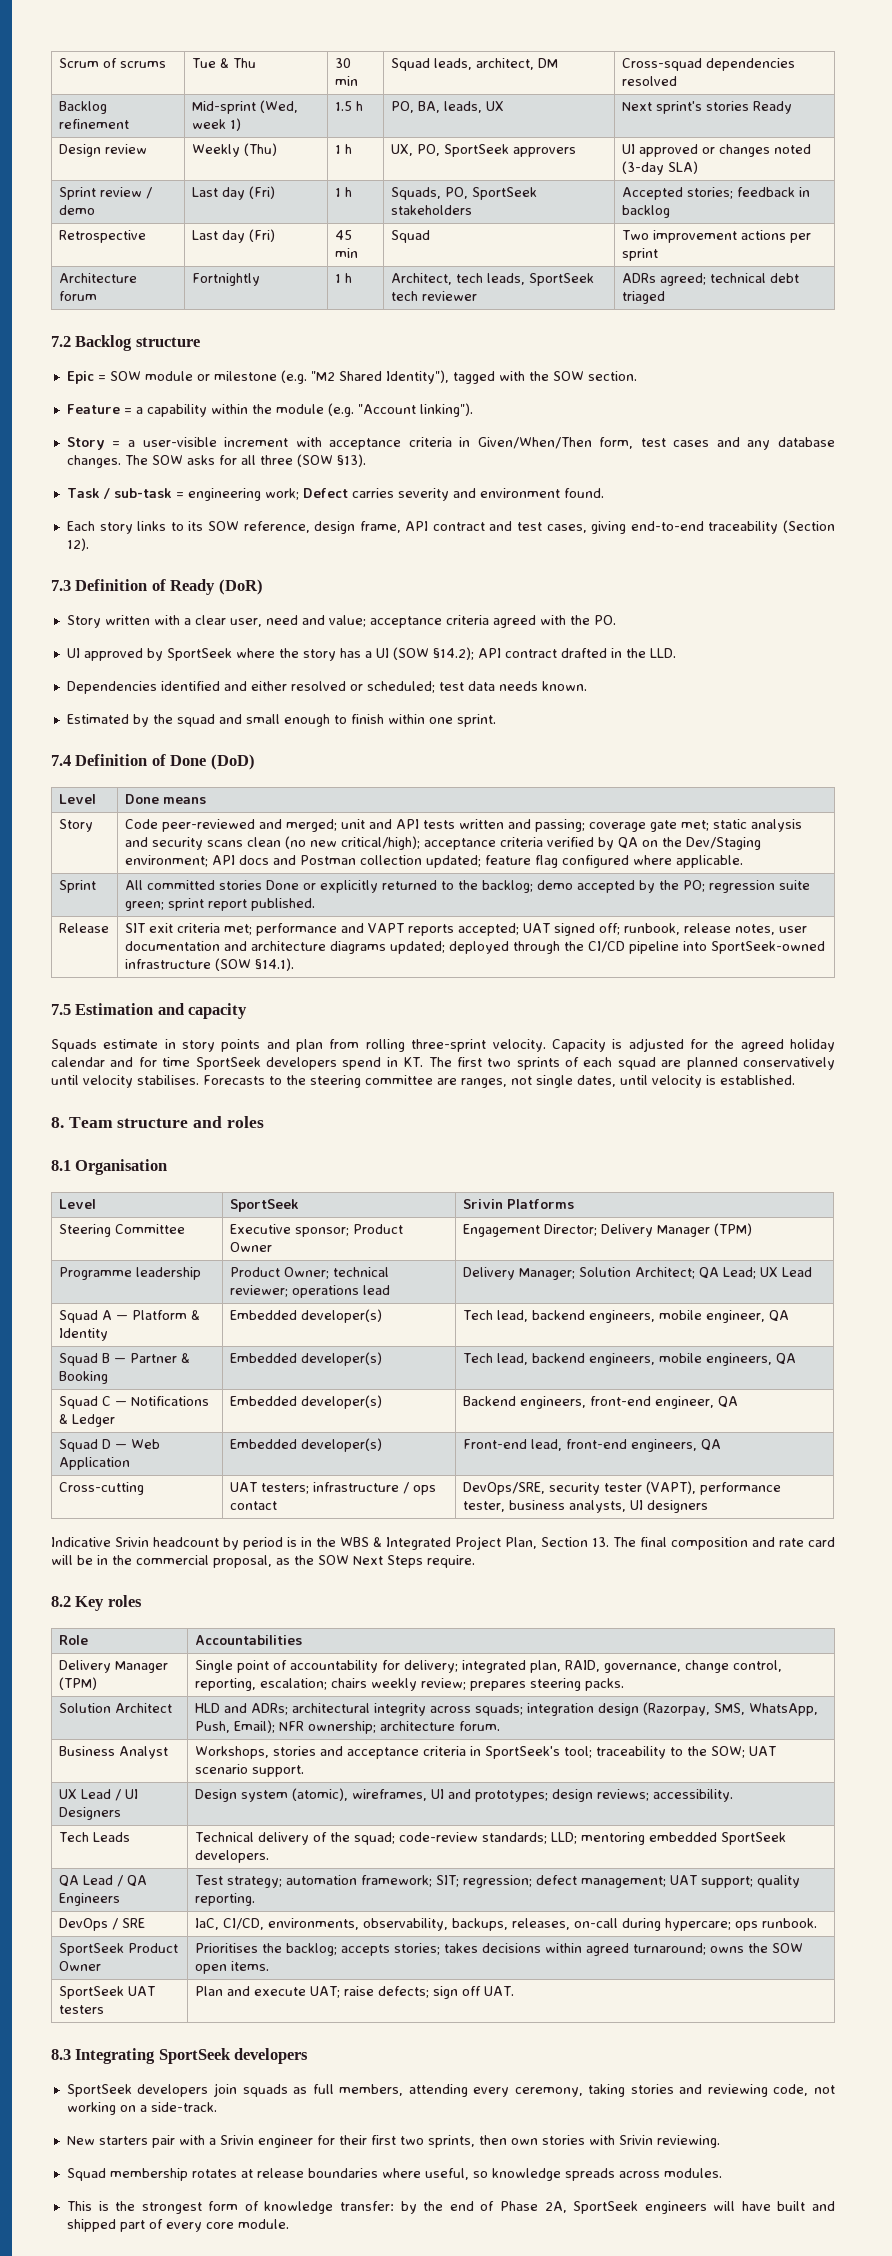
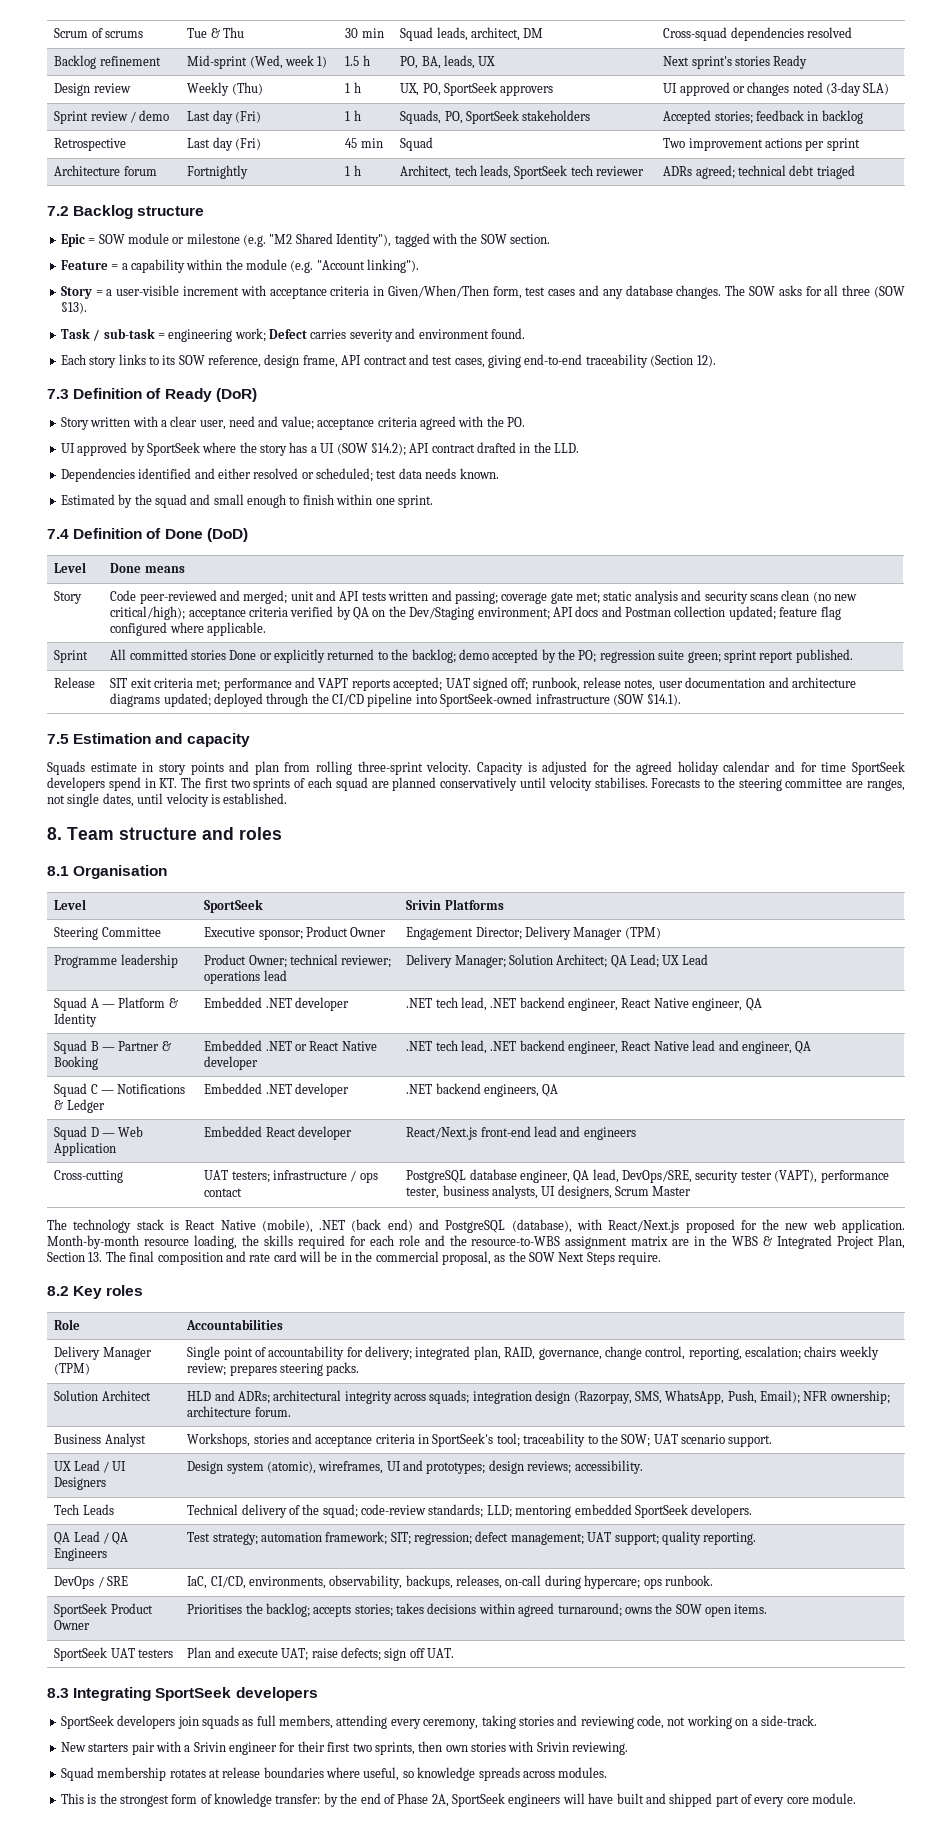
- Squad A — Platform & Identity | Embedded developer(s) | Tech lead, backend engineers, mobile engineer, QA
+ Squad A — Platform & Identity | Embedded .NET developer | .NET tech lead, .NET backend engineer, React Native engineer, QA
- Squad B — Partner & Booking | Embedded developer(s) | Tech lead, backend engineers, mobile engineers, QA
+ Squad B — Partner & Booking | Embedded .NET or React Native developer | .NET tech lead, .NET backend engineer, React Native lead and engineer, QA
- Squad C — Notifications & Ledger | Embedded developer(s) | Backend engineers, front-end engineer, QA
+ Squad C — Notifications & Ledger | Embedded .NET developer | .NET backend engineers, QA
- Squad D — Web Application | Embedded developer(s) | Front-end lead, front-end engineers, QA
+ Squad D — Web Application | Embedded React developer | React/Next.js front-end lead and engineers
- Cross-cutting | UAT testers; infrastructure / ops contact | DevOps/SRE, security tester (VAPT), performance tester, business analysts, UI designers
- Indicative Srivin headcount by period is in the WBS & Integrated Project Plan, Section 13. The final composition and rate card will be in the commercial proposal, as the SOW Next Steps require.
+ Cross-cutting | UAT testers; infrastructure / ops contact | PostgreSQL database engineer, QA lead, DevOps/SRE, security tester (VAPT), performance tester, business analysts, UI designers, Scrum Master
+ The technology stack is React Native (mobile), .NET (back end) and PostgreSQL (database), with React/Next.js proposed for the new web application. Month-by-month resource loading, the skills required for each role and the resource-to-WBS assignment matrix are in the WBS & Integrated Project Plan, Section 13. The final composition and rate card will be in the commercial proposal, as the SOW Next Steps require.

